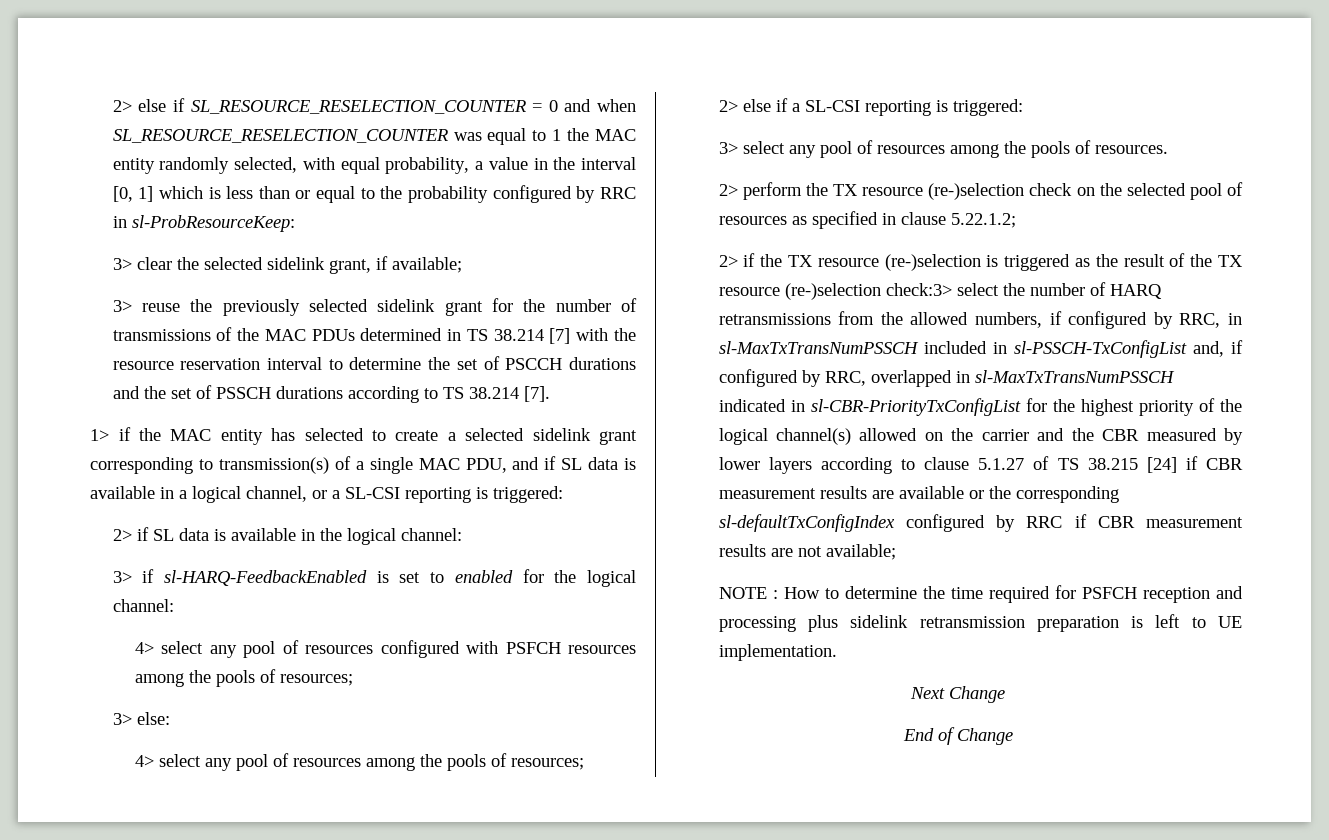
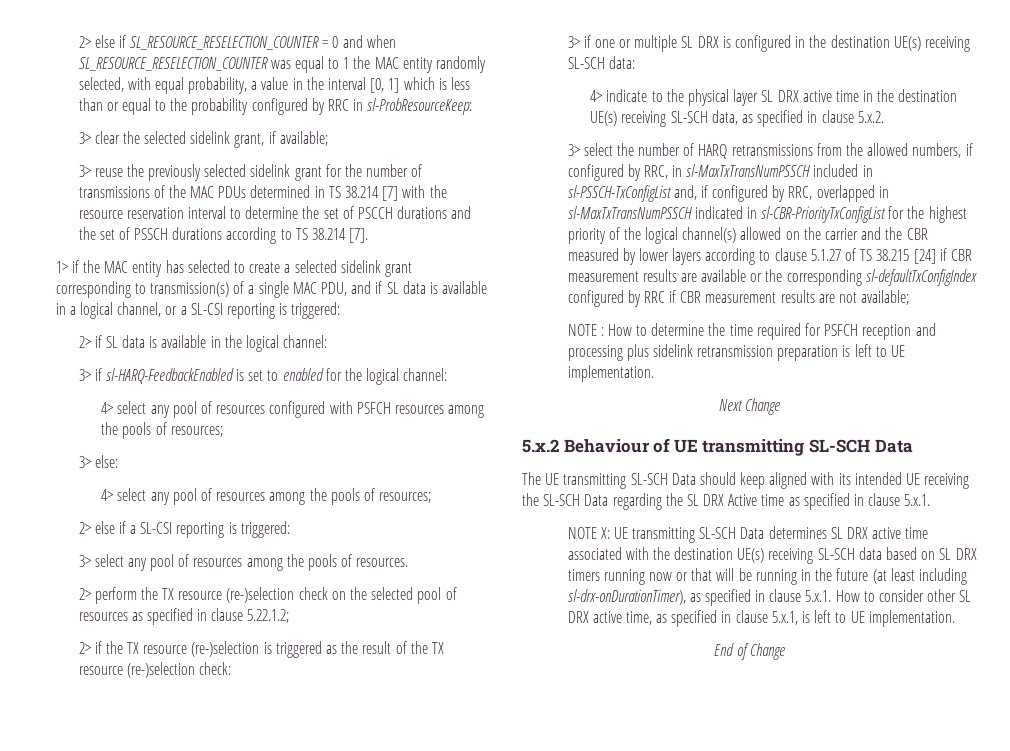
- 2> if the TX resource (re-)selection is triggered as the result of the TX resource (re-)selection check:3> select the number of HARQ retransmissions from the allowed numbers, if configured by RRC, in sl-MaxTxTransNumPSSCH included in sl-PSSCH-TxConfigList and, if configured by RRC, overlapped in sl-MaxTxTransNumPSSCH indicated in sl-CBR-PriorityTxConfigList for the highest priority of the logical channel(s) allowed on the carrier and the CBR measured by lower layers according to clause 5.1.27 of TS 38.215 [24] if CBR measurement results are available or the corresponding sl-defaultTxConfigIndex configured by RRC if CBR measurement results are not available;
+ 2> if the TX resource (re-)selection is triggered as the result of the TX resource (re-)selection check:
+ 3> if one or multiple SL DRX is configured in the destination UE(s) receiving SL-SCH data:
+ 4> indicate to the physical layer SL DRX active time in the destination UE(s) receiving SL-SCH data, as specified in clause 5.x.2.
+ 3> select the number of HARQ retransmissions from the allowed numbers, if configured by RRC, in sl-MaxTxTransNumPSSCH included in sl-PSSCH-TxConfigList and, if configured by RRC, overlapped in sl-MaxTxTransNumPSSCH indicated in sl-CBR-PriorityTxConfigList for the highest priority of the logical channel(s) allowed on the carrier and the CBR measured by lower layers according to clause 5.1.27 of TS 38.215 [24] if CBR measurement results are available or the corresponding sl-defaultTxConfigIndex configured by RRC if CBR measurement results are not available;
+ 5.x.2 Behaviour of UE transmitting SL-SCH Data
+ The UE transmitting SL-SCH Data should keep aligned with its intended UE receiving the SL-SCH Data regarding the SL DRX Active time as specified in clause 5.x.1.
+ NOTE X: UE transmitting SL-SCH Data determines SL DRX active time associated with the destination UE(s) receiving SL-SCH data based on SL DRX timers running now or that will be running in the future (at least including sl-drx-onDurationTimer), as specified in clause 5.x.1. How to consider other SL DRX active time, as specified in clause 5.x.1, is left to UE implementation.

